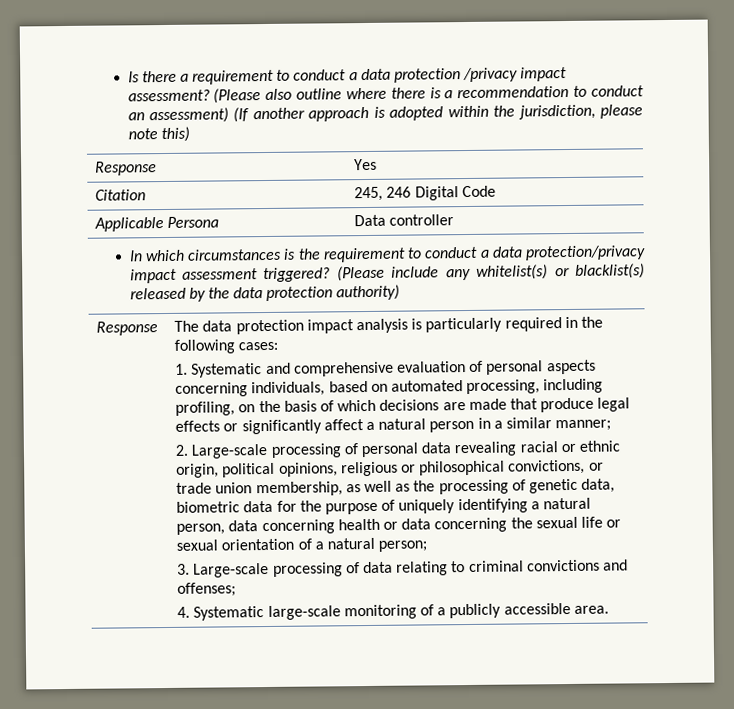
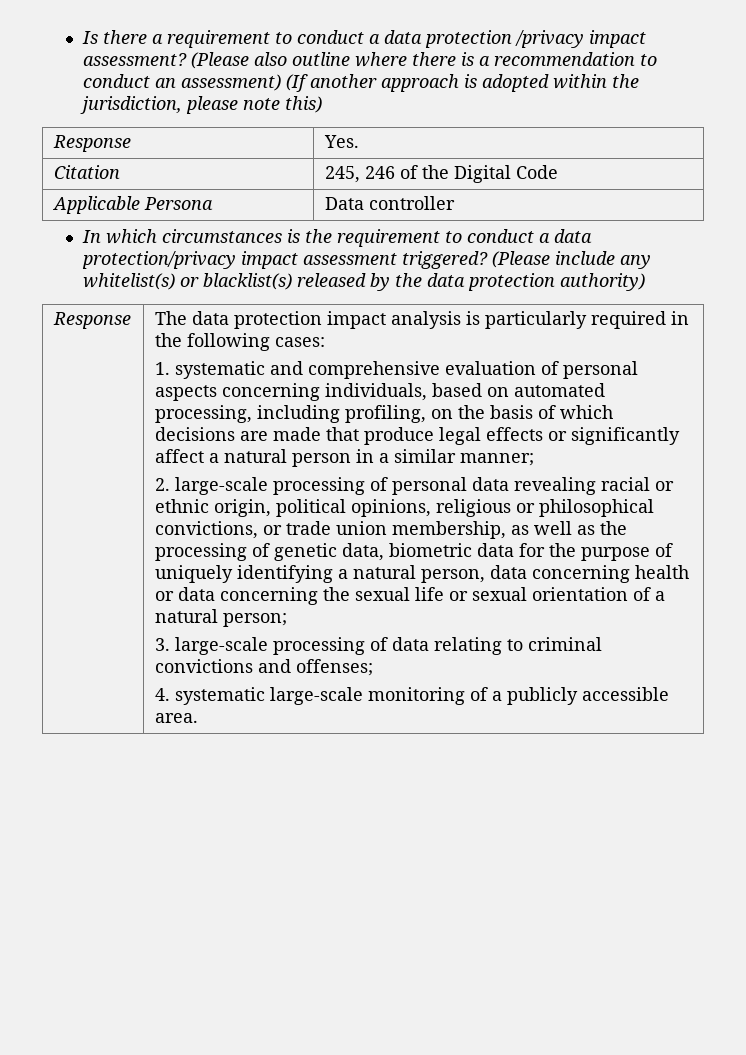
- Response | Yes
+ Response | Yes.
- Citation | 245, 246 Digital Code
+ Citation | 245, 246 of the Digital Code
- 1. Systematic and comprehensive evaluation of personal aspects concerning individuals, based on automated processing, including profiling, on the basis of which decisions are made that produce legal effects or significantly affect a natural person in a similar manner;
+ 1. systematic and comprehensive evaluation of personal aspects concerning individuals, based on automated processing, including profiling, on the basis of which decisions are made that produce legal effects or significantly affect a natural person in a similar manner;
- 2. Large-scale processing of personal data revealing racial or ethnic origin, political opinions, religious or philosophical convictions, or trade union membership, as well as the processing of genetic data, biometric data for the purpose of uniquely identifying a natural person, data concerning health or data concerning the sexual life or sexual orientation of a natural person;
+ 2. large-scale processing of personal data revealing racial or ethnic origin, political opinions, religious or philosophical convictions, or trade union membership, as well as the processing of genetic data, biometric data for the purpose of uniquely identifying a natural person, data concerning health or data concerning the sexual life or sexual orientation of a natural person;
- 3. Large-scale processing of data relating to criminal convictions and offenses;
+ 3. large-scale processing of data relating to criminal convictions and offenses;
- 4. Systematic large-scale monitoring of a publicly accessible area.
+ 4. systematic large-scale monitoring of a publicly accessible area.

